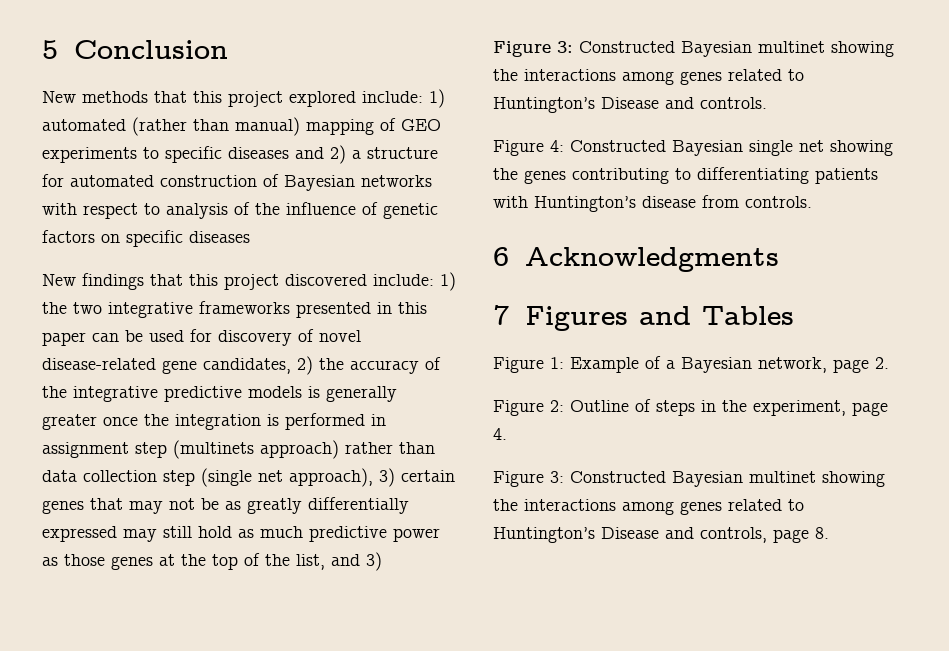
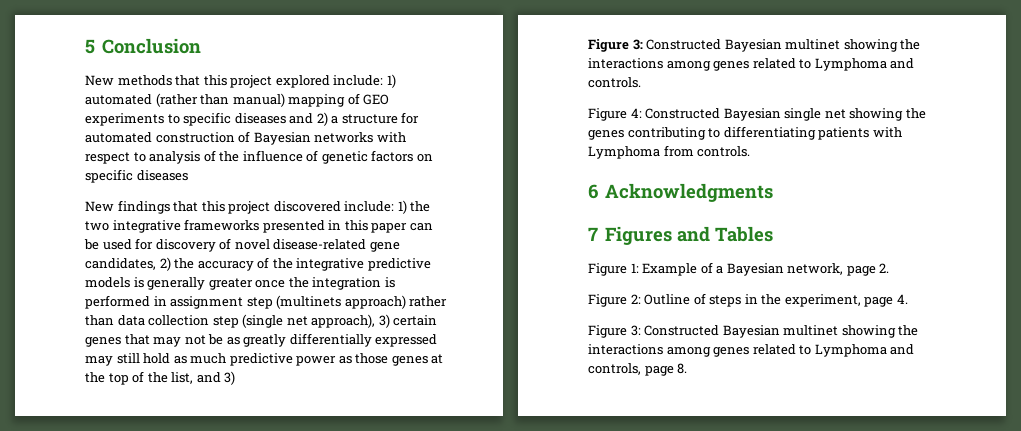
- Figure 3: Constructed Bayesian multinet showing the interactions among genes related to Huntington’s Disease and controls.
+ Figure 3: Constructed Bayesian multinet showing the interactions among genes related to Lymphoma and controls.
- Figure 4: Constructed Bayesian single net showing the genes contributing to differentiating patients with Huntington’s disease from controls.
+ Figure 4: Constructed Bayesian single net showing the genes contributing to differentiating patients with Lymphoma from controls.
- Figure 3: Constructed Bayesian multinet showing the interactions among genes related to Huntington’s Disease and controls, page 8.
+ Figure 3: Constructed Bayesian multinet showing the interactions among genes related to Lymphoma and controls, page 8.

